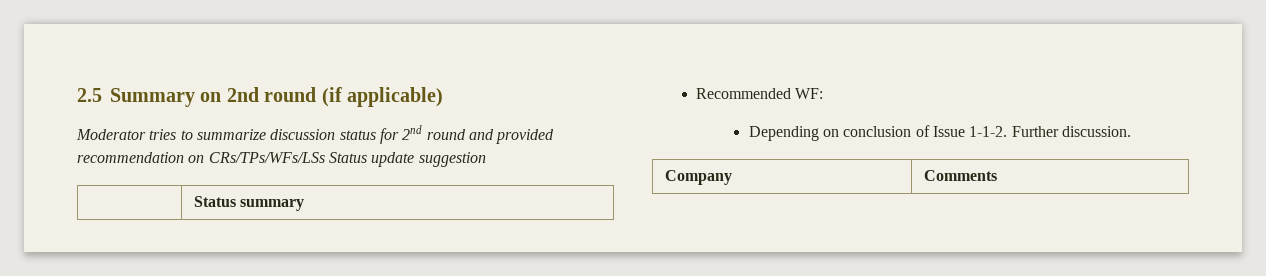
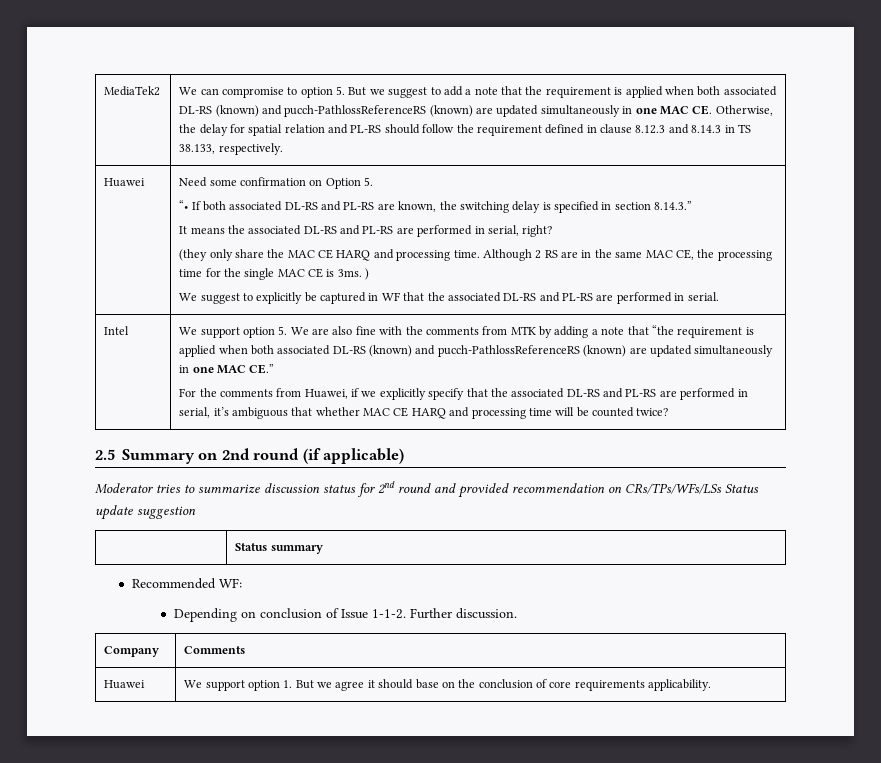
+ MediaTek2 | We can compromise to option 5. But we suggest to add a note that the requirement is applied when both associated DL-RS (known) and pucch-PathlossReferenceRS (known) are updated simultaneously in one MAC CE. Otherwise, the delay for spatial relation and PL-RS should follow the requirement defined in clause 8.12.3 and 8.14.3 in TS 38.133, respectively.
+ Huawei | Need some confirmation on Option 5.
+ “• If both associated DL-RS and PL-RS are known, the switching delay is specified in section 8.14.3.”
+ It means the associated DL-RS and PL-RS are performed in serial, right?
+ (they only share the MAC CE HARQ and processing time. Although 2 RS are in the same MAC CE, the processing time for the single MAC CE is 3ms. )
+ We suggest to explicitly be captured in WF that the associated DL-RS and PL-RS are performed in serial.
+ Intel | We support option 5. We are also fine with the comments from MTK by adding a note that “the requirement is applied when both associated DL-RS (known) and pucch-PathlossReferenceRS (known) are updated simultaneously in one MAC CE.”
+ For the comments from Huawei, if we explicitly specify that the associated DL-RS and PL-RS are performed in serial, it’s ambiguous that whether MAC CE HARQ and processing time will be counted twice?
+ Huawei | We support option 1. But we agree it should base on the conclusion of core requirements applicability.

